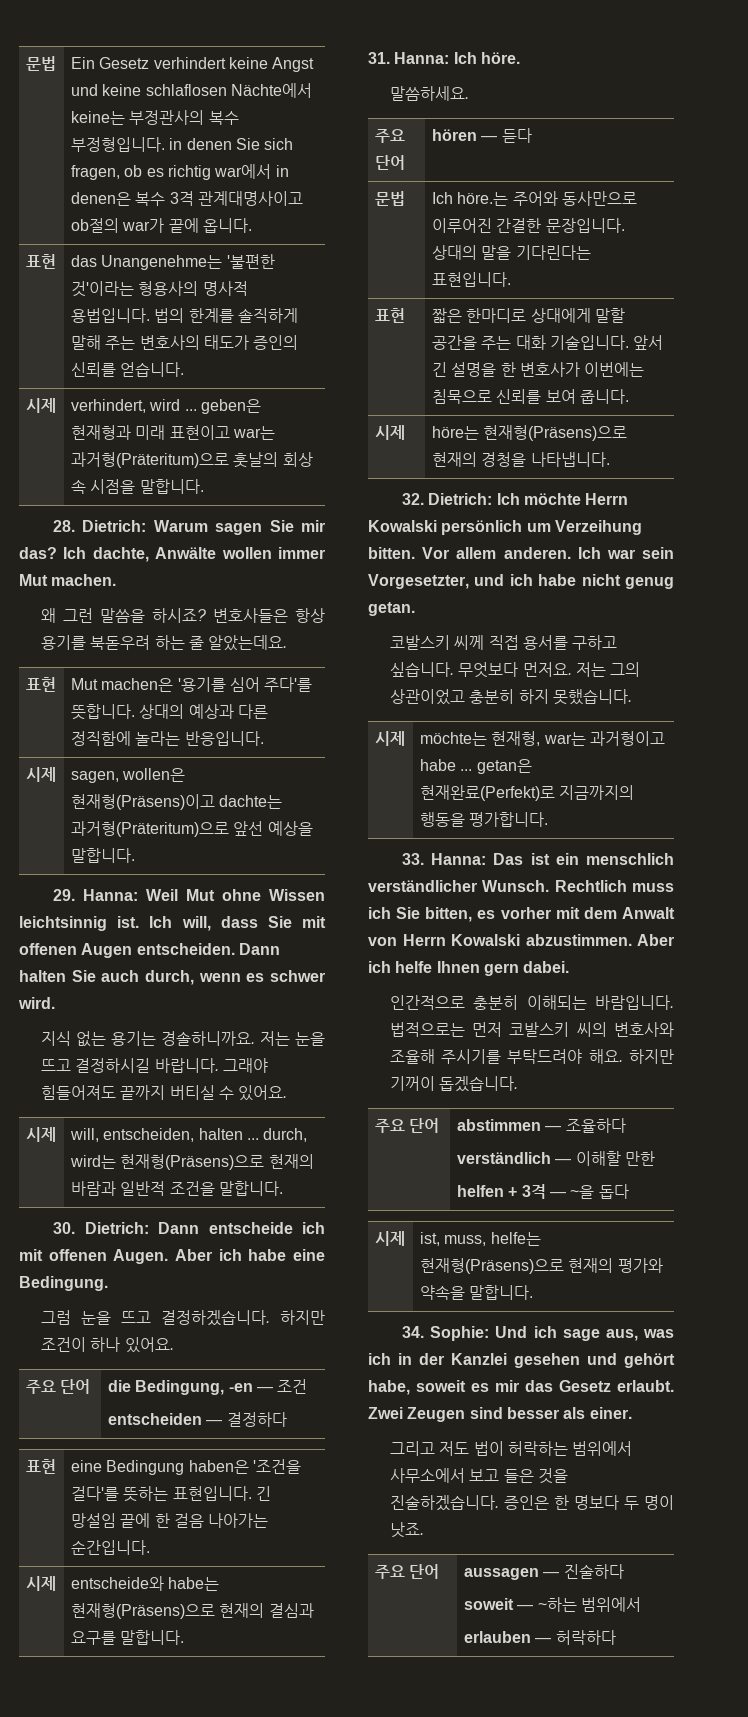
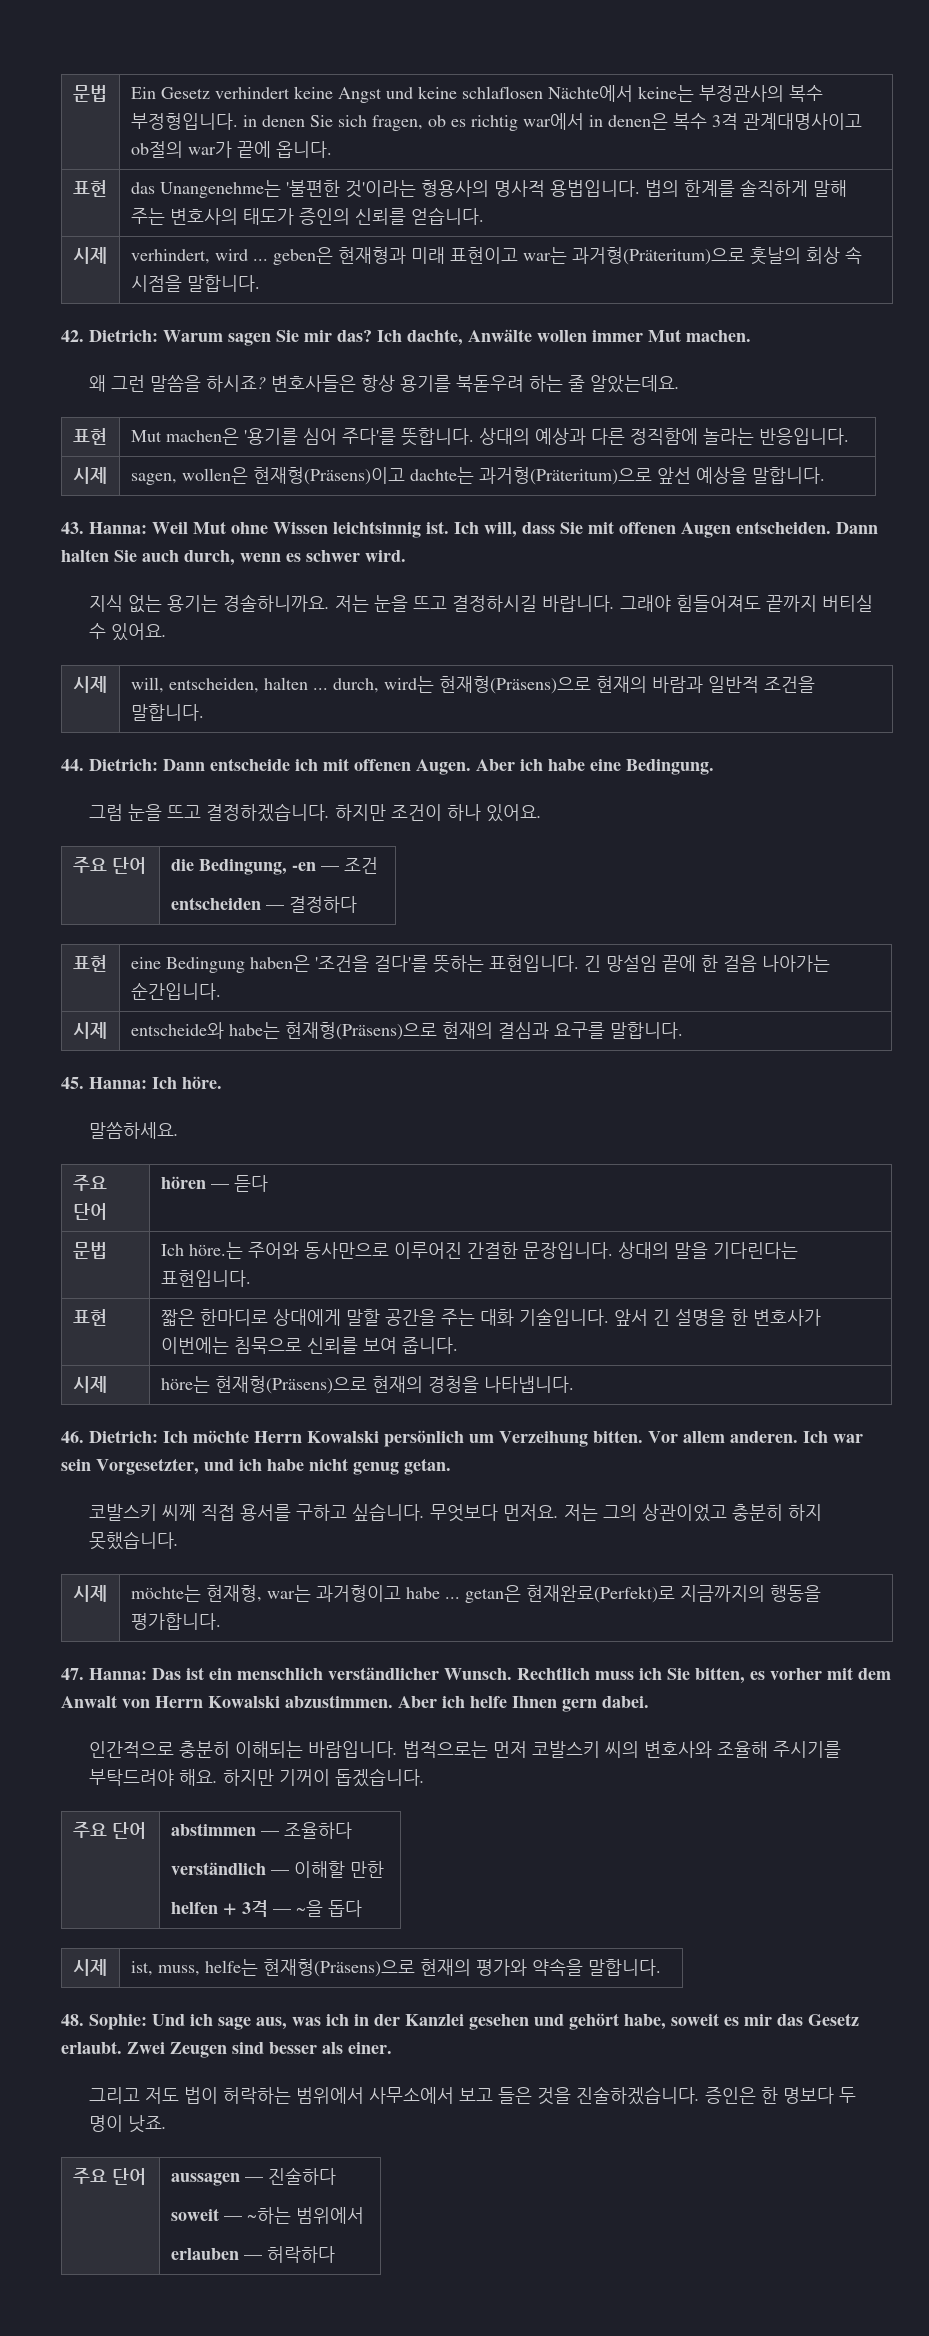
- 28. Dietrich: Warum sagen Sie mir das?
+ 42. Dietrich: Warum sagen Sie mir das?
- 29. Hanna: Weil Mut ohne Wissen leichtsinnig ist.
+ 43. Hanna: Weil Mut ohne Wissen leichtsinnig ist.
- 30. Dietrich: Dann entscheide ich mit offenen Augen.
+ 44. Dietrich: Dann entscheide ich mit offenen Augen.
- 31. Hanna: Ich höre.
+ 45. Hanna: Ich höre.
- 32. Dietrich: Ich möchte Herrn Kowalski persönlich um Verzeihung bitten.
+ 46. Dietrich: Ich möchte Herrn Kowalski persönlich um Verzeihung bitten.
- 33. Hanna: Das ist ein menschlich verständlicher Wunsch.
+ 47. Hanna: Das ist ein menschlich verständlicher Wunsch.
- 34. Sophie: Und ich sage aus, was ich in der Kanzlei gesehen und gehört habe, soweit es mir das Gesetz erlaubt.
+ 48. Sophie: Und ich sage aus, was ich in der Kanzlei gesehen und gehört habe, soweit es mir das Gesetz erlaubt.

